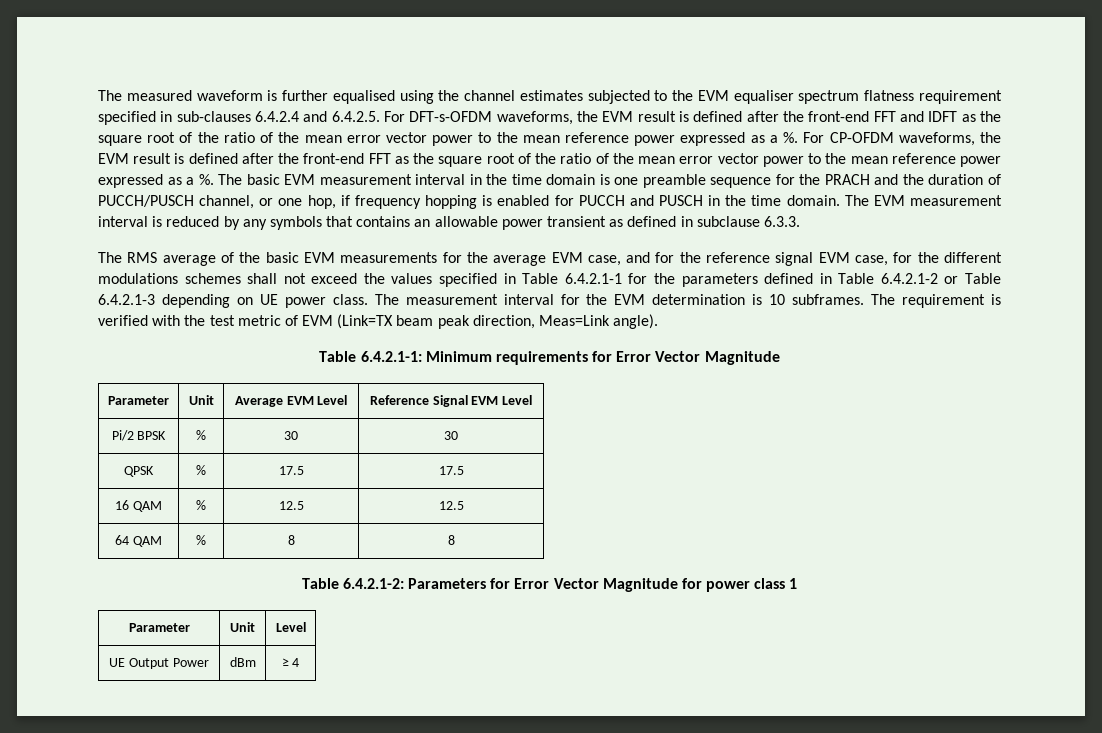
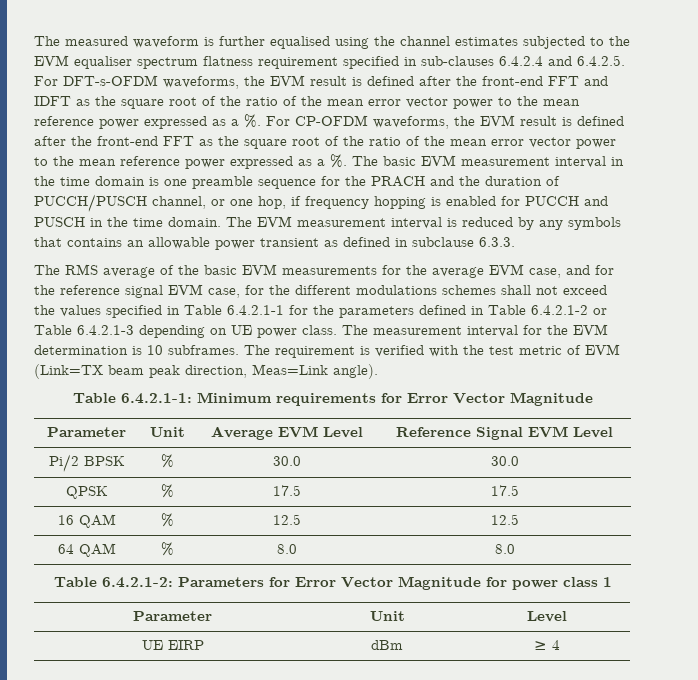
- Pi/2 BPSK | % | 30 | 30
+ Pi/2 BPSK | % | 30.0 | 30.0
- 64 QAM | % | 8 | 8
+ 64 QAM | % | 8.0 | 8.0
- UE Output Power | dBm | ≥ 4
+ UE EIRP | dBm | ≥ 4

